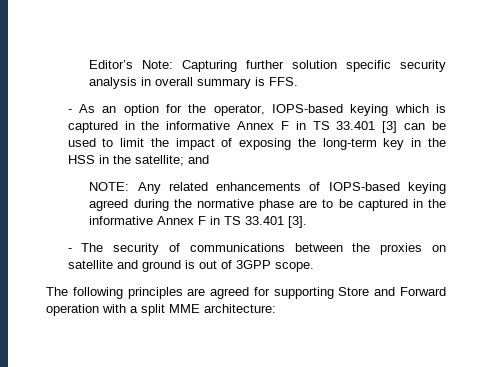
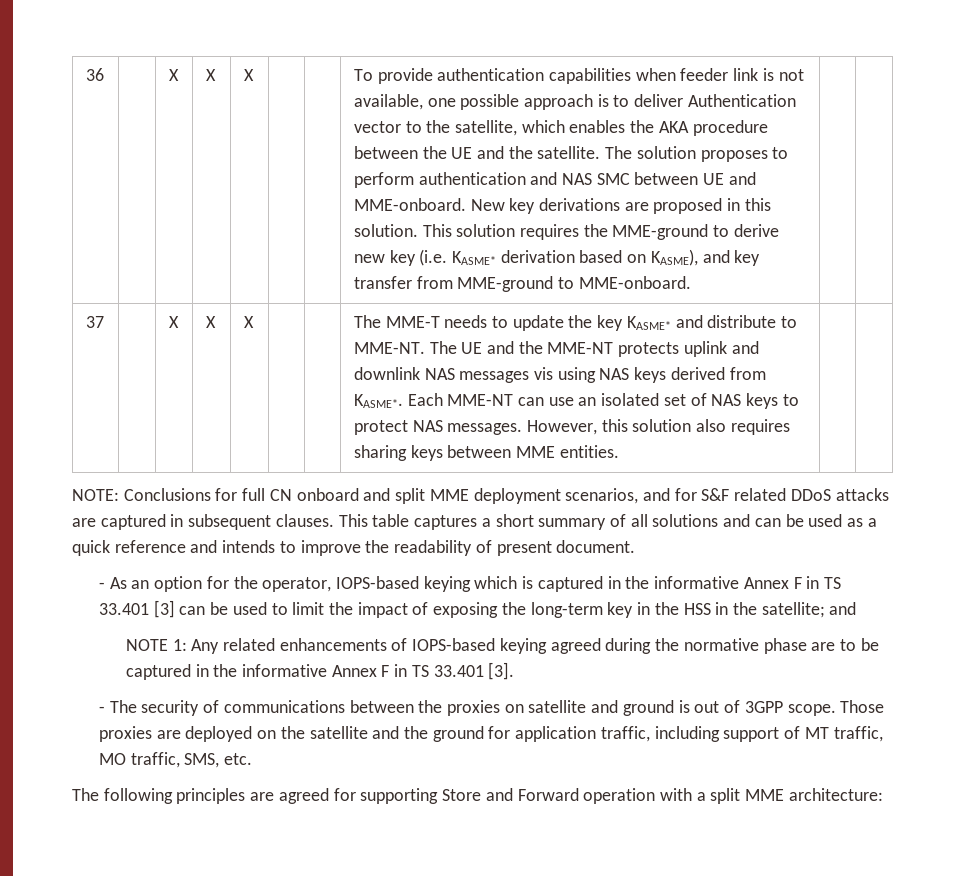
- Editor’s Note: Capturing further solution specific security analysis in overall summary is FFS.
+ 36 | | X | X | X | | | To provide authentication capabilities when feeder link is not available, one possible approach is to deliver Authentication vector to the satellite, which enables the AKA procedure between the UE and the satellite. The solution proposes to perform authentication and NAS SMC between UE and MME-onboard. New key derivations are proposed in this solution. This solution requires the MME-ground to derive new key (i.e. KASME* derivation based on KASME), and key transfer from MME-ground to MME-onboard. | |
+ 37 | | X | X | X | | | The MME-T needs to update the key KASME* and distribute to MME-NT. The UE and the MME-NT protects uplink and downlink NAS messages vis using NAS keys derived from KASME*. Each MME-NT can use an isolated set of NAS keys to protect NAS messages. However, this solution also requires sharing keys between MME entities. | |
+ NOTE: Conclusions for full CN onboard and split MME deployment scenarios, and for S&F related DDoS attacks are captured in subsequent clauses. This table captures a short summary of all solutions and can be used as a quick reference and intends to improve the readability of present document.
- NOTE: Any related enhancements of IOPS-based keying agreed during the normative phase are to be captured in the informative Annex F in TS 33.401 [3].
+ NOTE 1: Any related enhancements of IOPS-based keying agreed during the normative phase are to be captured in the informative Annex F in TS 33.401 [3].
+ Those proxies are deployed on the satellite and the ground for application traffic, including support of MT traffic, MO traffic, SMS, etc.

